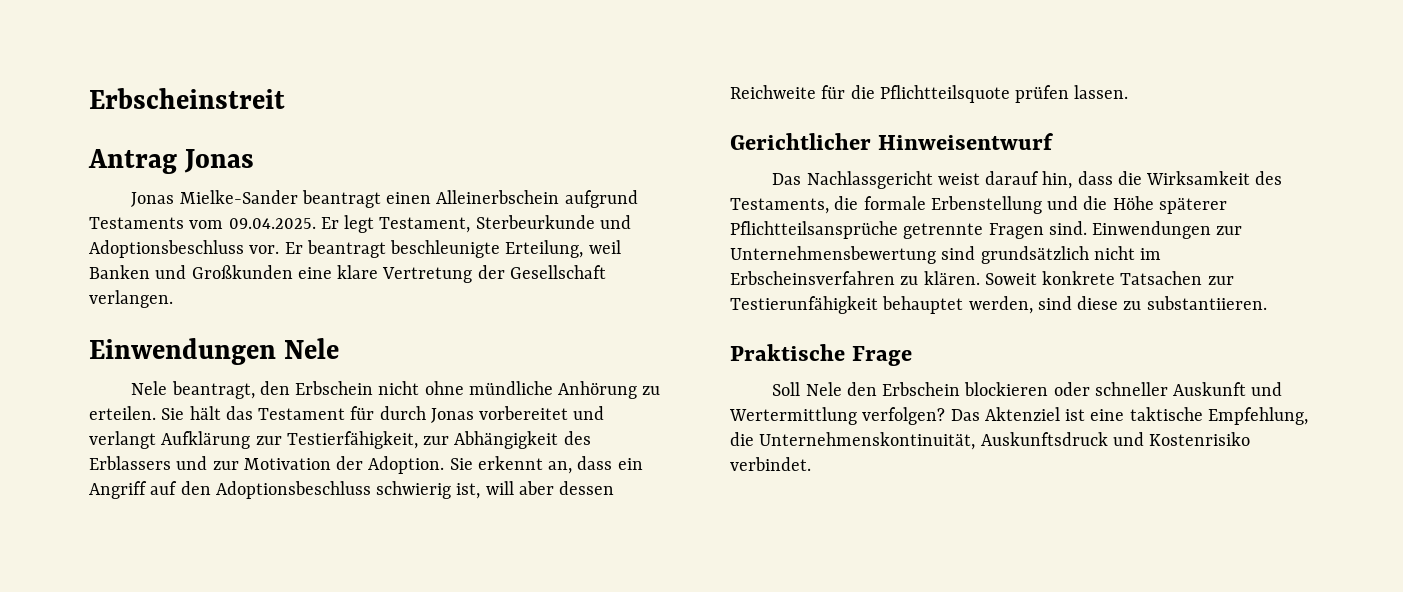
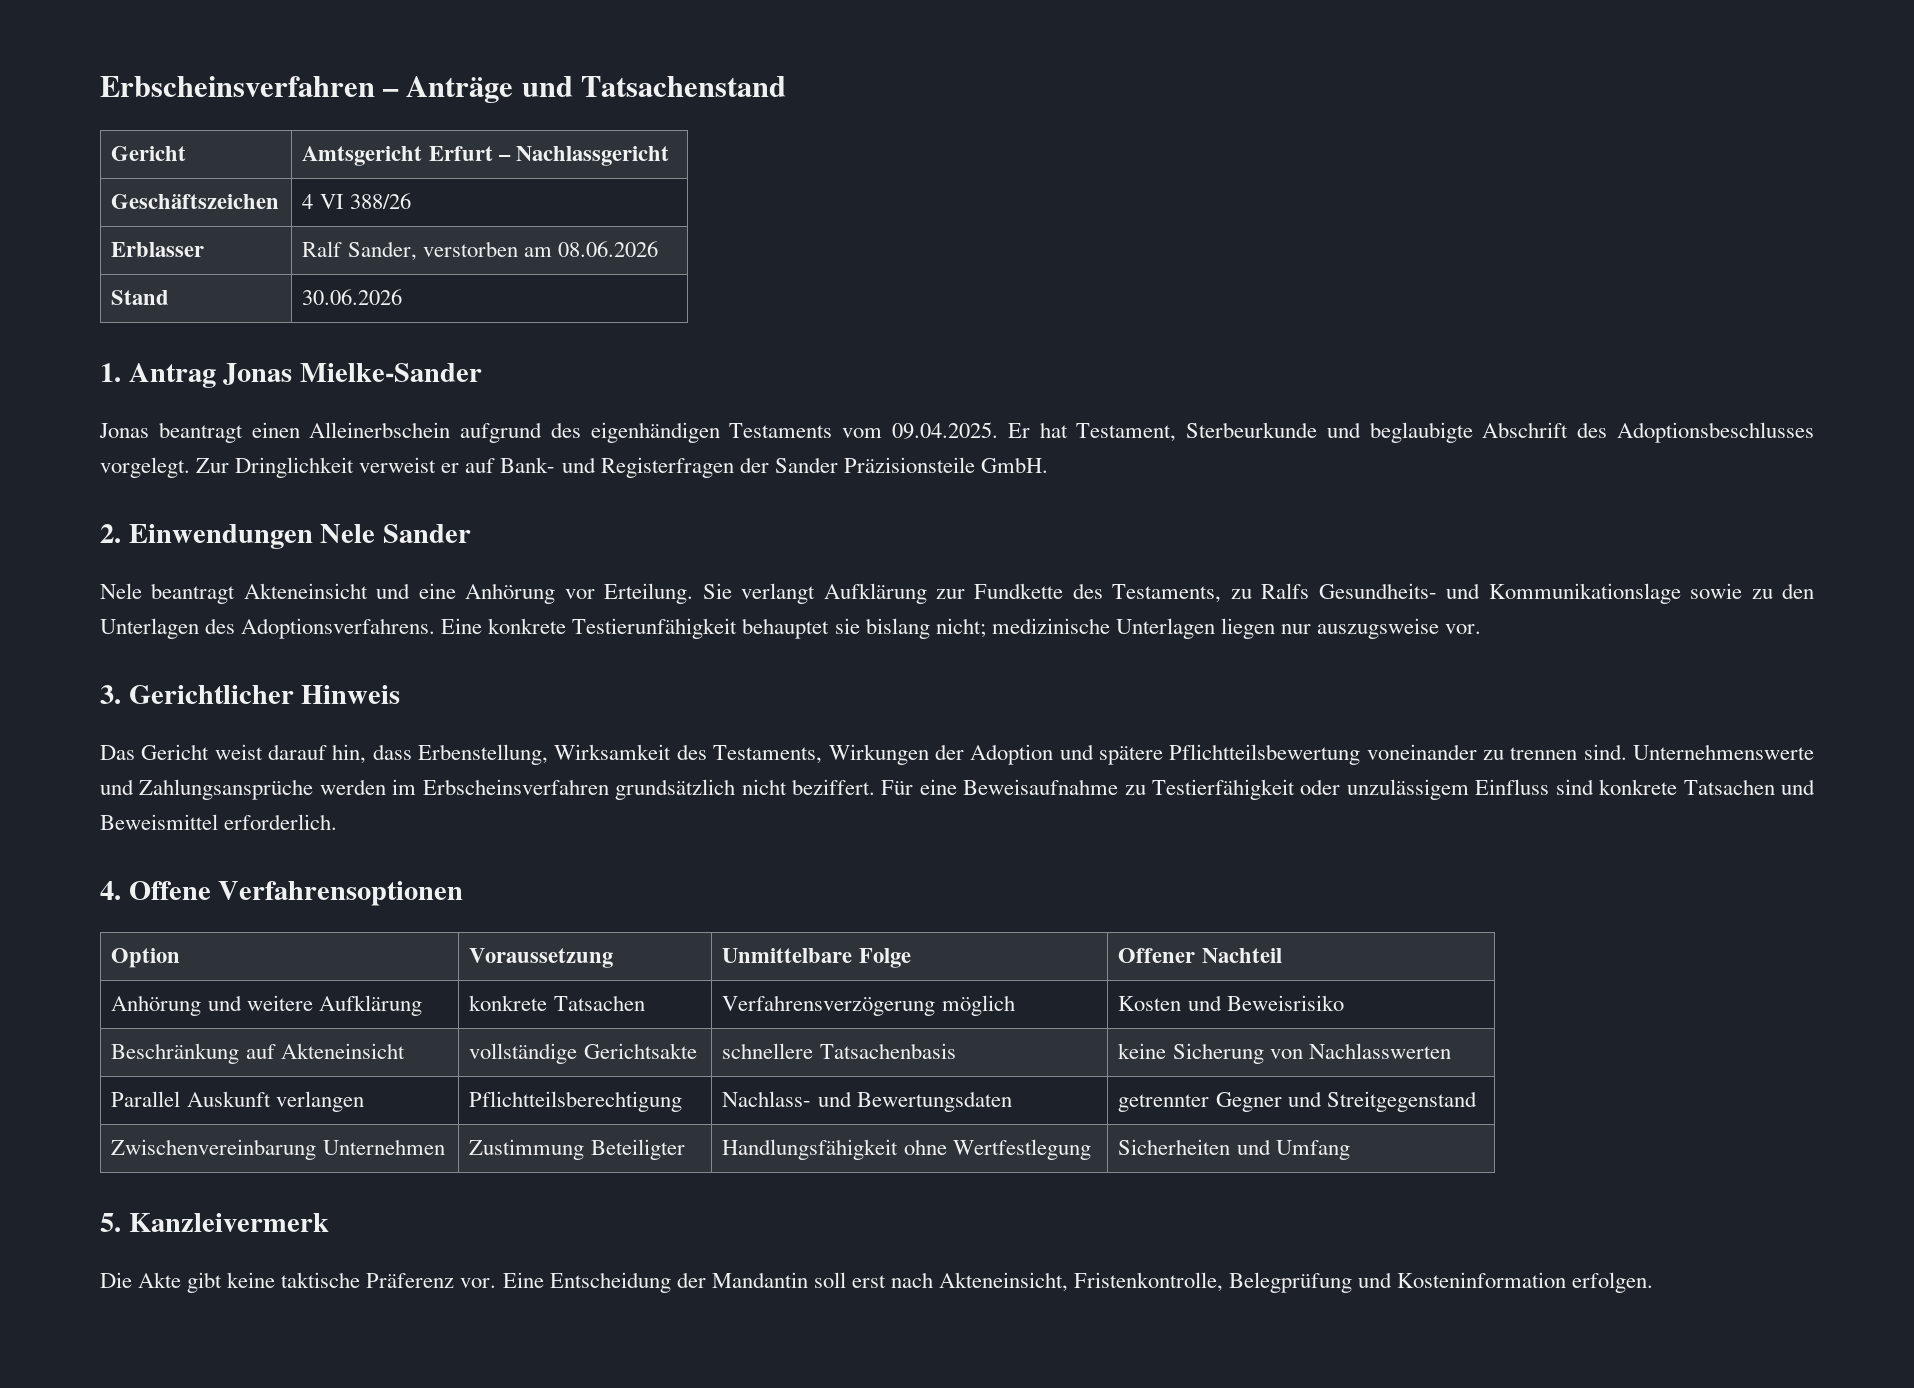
- Erbscheinstreit
- Antrag Jonas
- Jonas Mielke-Sander beantragt einen Alleinerbschein aufgrund Testaments vom 09.04.2025. Er legt Testament, Sterbeurkunde und Adoptionsbeschluss vor. Er beantragt beschleunigte Erteilung, weil Banken und Großkunden eine klare Vertretung der Gesellschaft verlangen.
- Einwendungen Nele
- Nele beantragt, den Erbschein nicht ohne mündliche Anhörung zu erteilen. Sie hält das Testament für durch Jonas vorbereitet und verlangt Aufklärung zur Testierfähigkeit, zur Abhängigkeit des Erblassers und zur Motivation der Adoption. Sie erkennt an, dass ein Angriff auf den Adoptionsbeschluss schwierig ist, will aber dessen Reichweite für die Pflichtteilsquote prüfen lassen.
- Gerichtlicher Hinweisentwurf
- Das Nachlassgericht weist darauf hin, dass die Wirksamkeit des Testaments, die formale Erbenstellung und die Höhe späterer Pflichtteilsansprüche getrennte Fragen sind. Einwendungen zur Unternehmensbewertung sind grundsätzlich nicht im Erbscheinsverfahren zu klären. Soweit konkrete Tatsachen zur Testierunfähigkeit behauptet werden, sind diese zu substantiieren.
- Praktische Frage
- Soll Nele den Erbschein blockieren oder schneller Auskunft und Wertermittlung verfolgen? Das Aktenziel ist eine taktische Empfehlung, die Unternehmenskontinuität, Auskunftsdruck und Kostenrisiko verbindet.
+ Erbscheinsverfahren – Anträge und Tatsachenstand
+ Gericht | Amtsgericht Erfurt – Nachlassgericht
+ Geschäftszeichen | 4 VI 388/26
+ Erblasser | Ralf Sander, verstorben am 08.06.2026
+ Stand | 30.06.2026
+ 1. Antrag Jonas Mielke-Sander
+ Jonas beantragt einen Alleinerbschein aufgrund des eigenhändigen Testaments vom 09.04.2025. Er hat Testament, Sterbeurkunde und beglaubigte Abschrift des Adoptionsbeschlusses vorgelegt. Zur Dringlichkeit verweist er auf Bank- und Registerfragen der Sander Präzisionsteile GmbH.
+ 2. Einwendungen Nele Sander
+ Nele beantragt Akteneinsicht und eine Anhörung vor Erteilung. Sie verlangt Aufklärung zur Fundkette des Testaments, zu Ralfs Gesundheits- und Kommunikationslage sowie zu den Unterlagen des Adoptionsverfahrens. Eine konkrete Testierunfähigkeit behauptet sie bislang nicht; medizinische Unterlagen liegen nur auszugsweise vor.
+ 3. Gerichtlicher Hinweis
+ Das Gericht weist darauf hin, dass Erbenstellung, Wirksamkeit des Testaments, Wirkungen der Adoption und spätere Pflichtteilsbewertung voneinander zu trennen sind. Unternehmenswerte und Zahlungsansprüche werden im Erbscheinsverfahren grundsätzlich nicht beziffert. Für eine Beweisaufnahme zu Testierfähigkeit oder unzulässigem Einfluss sind konkrete Tatsachen und Beweismittel erforderlich.
+ 4. Offene Verfahrensoptionen
+ Option | Voraussetzung | Unmittelbare Folge | Offener Nachteil
+ Anhörung und weitere Aufklärung | konkrete Tatsachen | Verfahrensverzögerung möglich | Kosten und Beweisrisiko
+ Beschränkung auf Akteneinsicht | vollständige Gerichtsakte | schnellere Tatsachenbasis | keine Sicherung von Nachlasswerten
+ Parallel Auskunft verlangen | Pflichtteilsberechtigung | Nachlass- und Bewertungsdaten | getrennter Gegner und Streitgegenstand
+ Zwischenvereinbarung Unternehmen | Zustimmung Beteiligter | Handlungsfähigkeit ohne Wertfestlegung | Sicherheiten und Umfang
+ 5. Kanzleivermerk
+ Die Akte gibt keine taktische Präferenz vor. Eine Entscheidung der Mandantin soll erst nach Akteneinsicht, Fristenkontrolle, Belegprüfung und Kosteninformation erfolgen.

